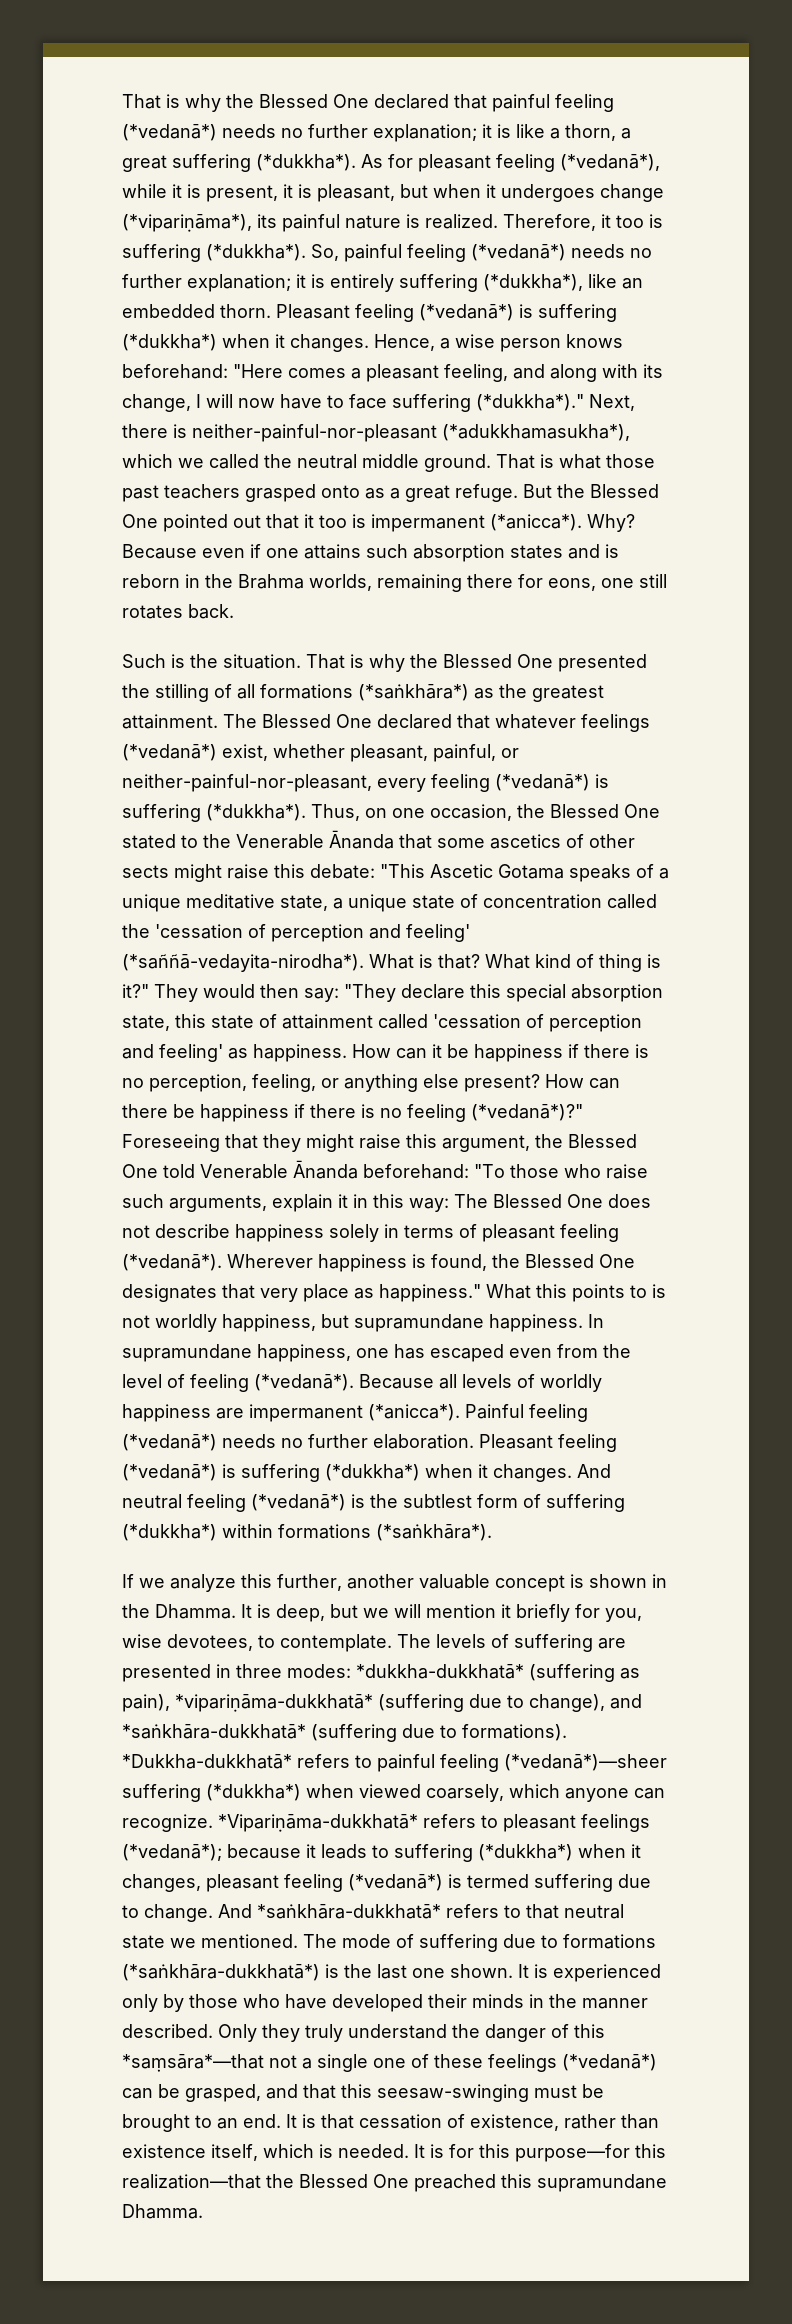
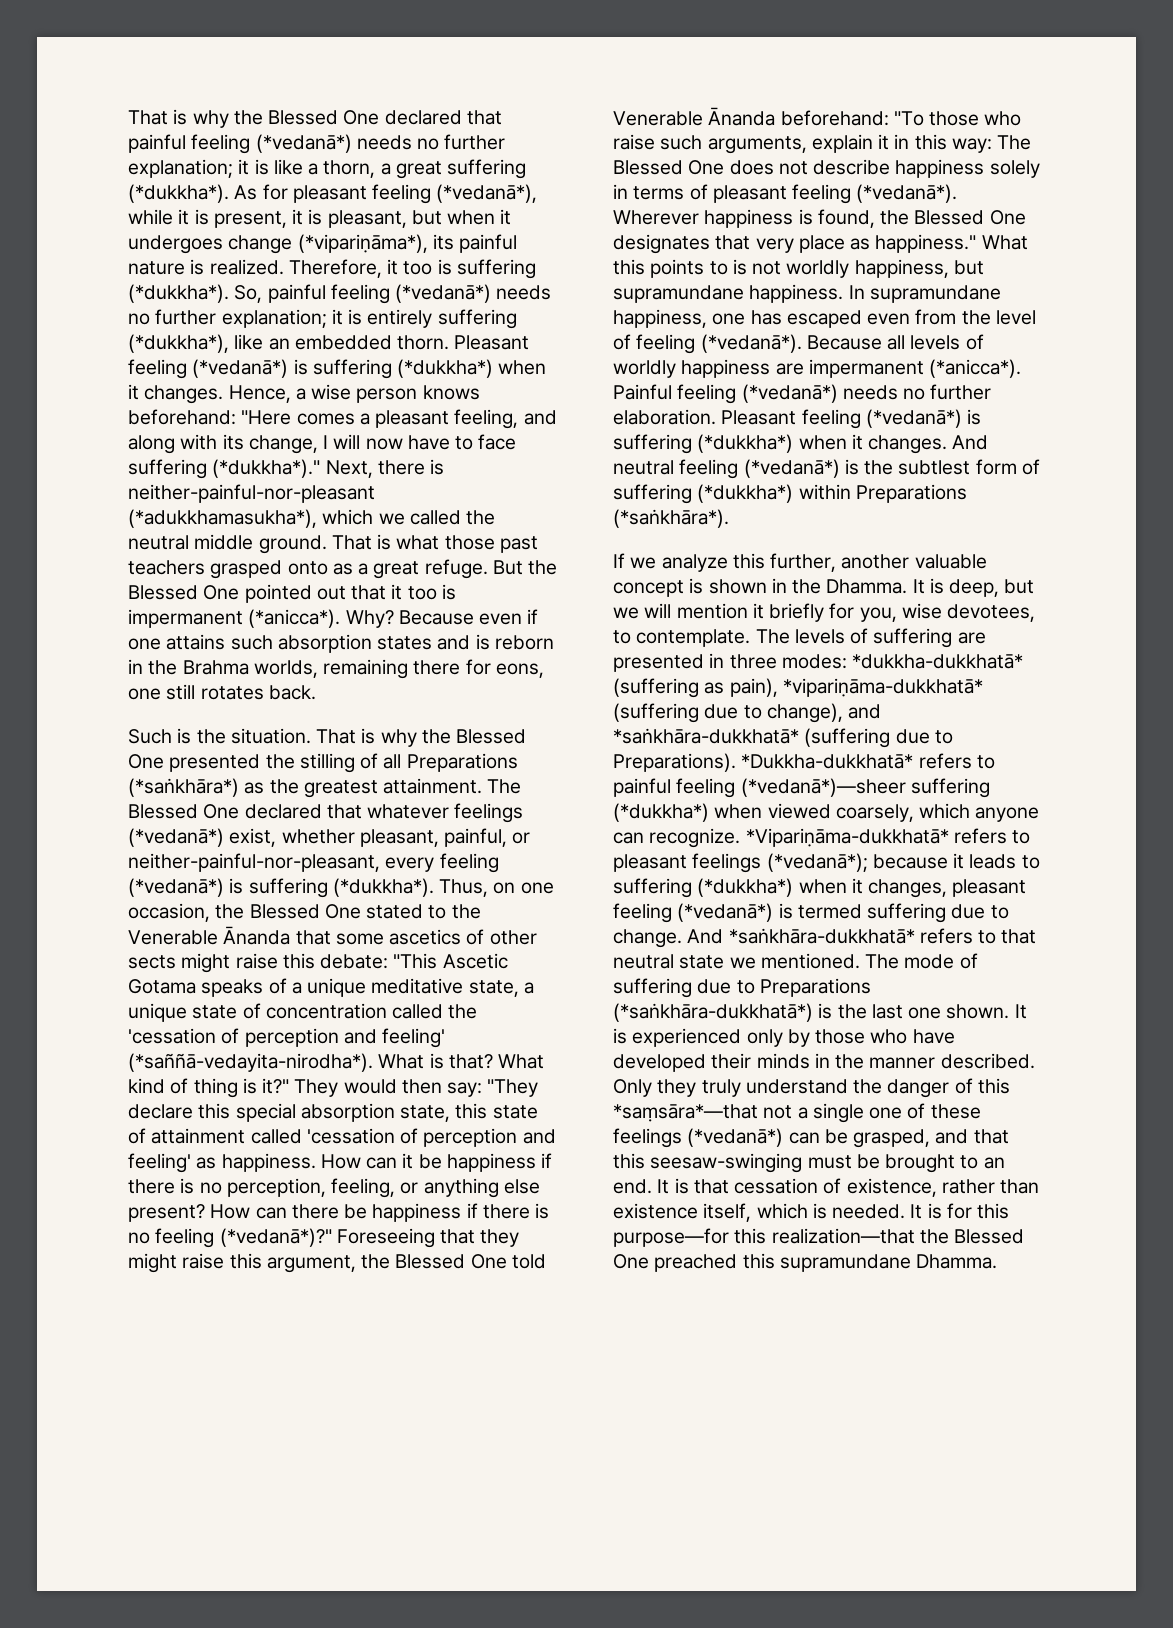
- That is why the Blessed One presented the stilling of all formations (*saṅkhāra*) as the greatest attainment.
+ That is why the Blessed One presented the stilling of all Preparations (*saṅkhāra*) as the greatest attainment.
- And neutral feeling (*vedanā*) is the subtlest form of suffering (*dukkha*) within formations (*saṅkhāra*).
+ And neutral feeling (*vedanā*) is the subtlest form of suffering (*dukkha*) within Preparations (*saṅkhāra*).
- The levels of suffering are presented in three modes: *dukkha-dukkhatā* (suffering as pain), *vipariṇāma-dukkhatā* (suffering due to change), and *saṅkhāra-dukkhatā* (suffering due to formations).
+ The levels of suffering are presented in three modes: *dukkha-dukkhatā* (suffering as pain), *vipariṇāma-dukkhatā* (suffering due to change), and *saṅkhāra-dukkhatā* (suffering due to Preparations).
- The mode of suffering due to formations (*saṅkhāra-dukkhatā*) is the last one shown.
+ The mode of suffering due to Preparations (*saṅkhāra-dukkhatā*) is the last one shown.

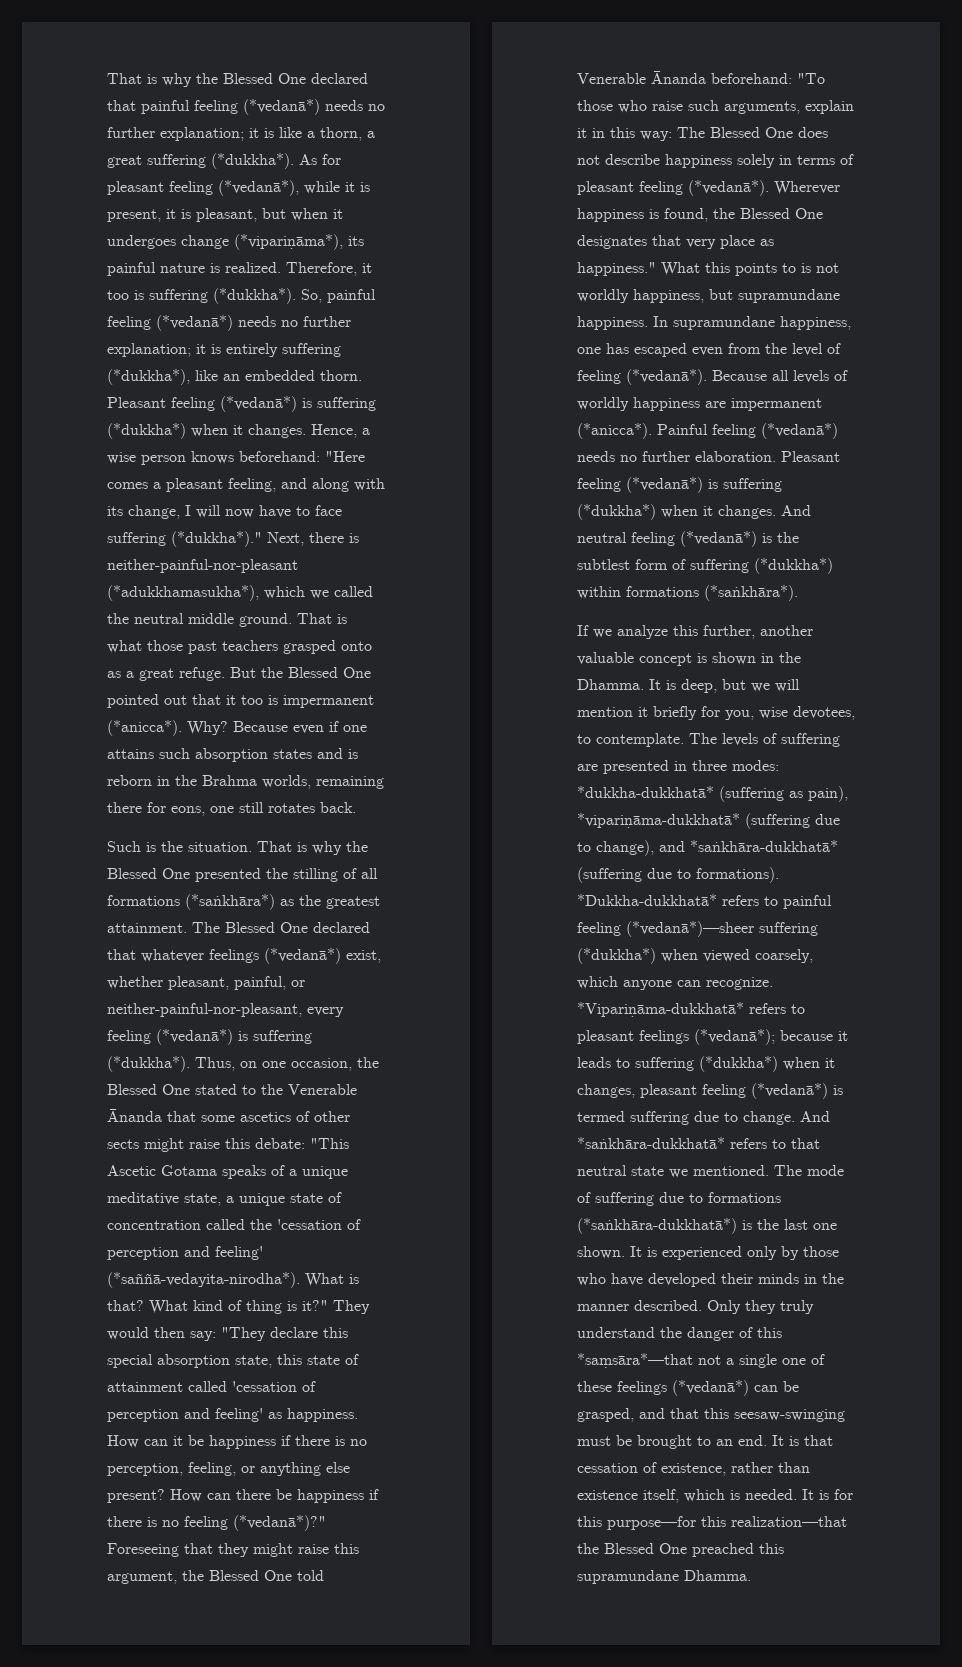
- That is why the Blessed One presented the stilling of all Preparations (*saṅkhāra*) as the greatest attainment.
+ That is why the Blessed One presented the stilling of all formations (*saṅkhāra*) as the greatest attainment.
- And neutral feeling (*vedanā*) is the subtlest form of suffering (*dukkha*) within Preparations (*saṅkhāra*).
+ And neutral feeling (*vedanā*) is the subtlest form of suffering (*dukkha*) within formations (*saṅkhāra*).
- The levels of suffering are presented in three modes: *dukkha-dukkhatā* (suffering as pain), *vipariṇāma-dukkhatā* (suffering due to change), and *saṅkhāra-dukkhatā* (suffering due to Preparations).
+ The levels of suffering are presented in three modes: *dukkha-dukkhatā* (suffering as pain), *vipariṇāma-dukkhatā* (suffering due to change), and *saṅkhāra-dukkhatā* (suffering due to formations).
- The mode of suffering due to Preparations (*saṅkhāra-dukkhatā*) is the last one shown.
+ The mode of suffering due to formations (*saṅkhāra-dukkhatā*) is the last one shown.

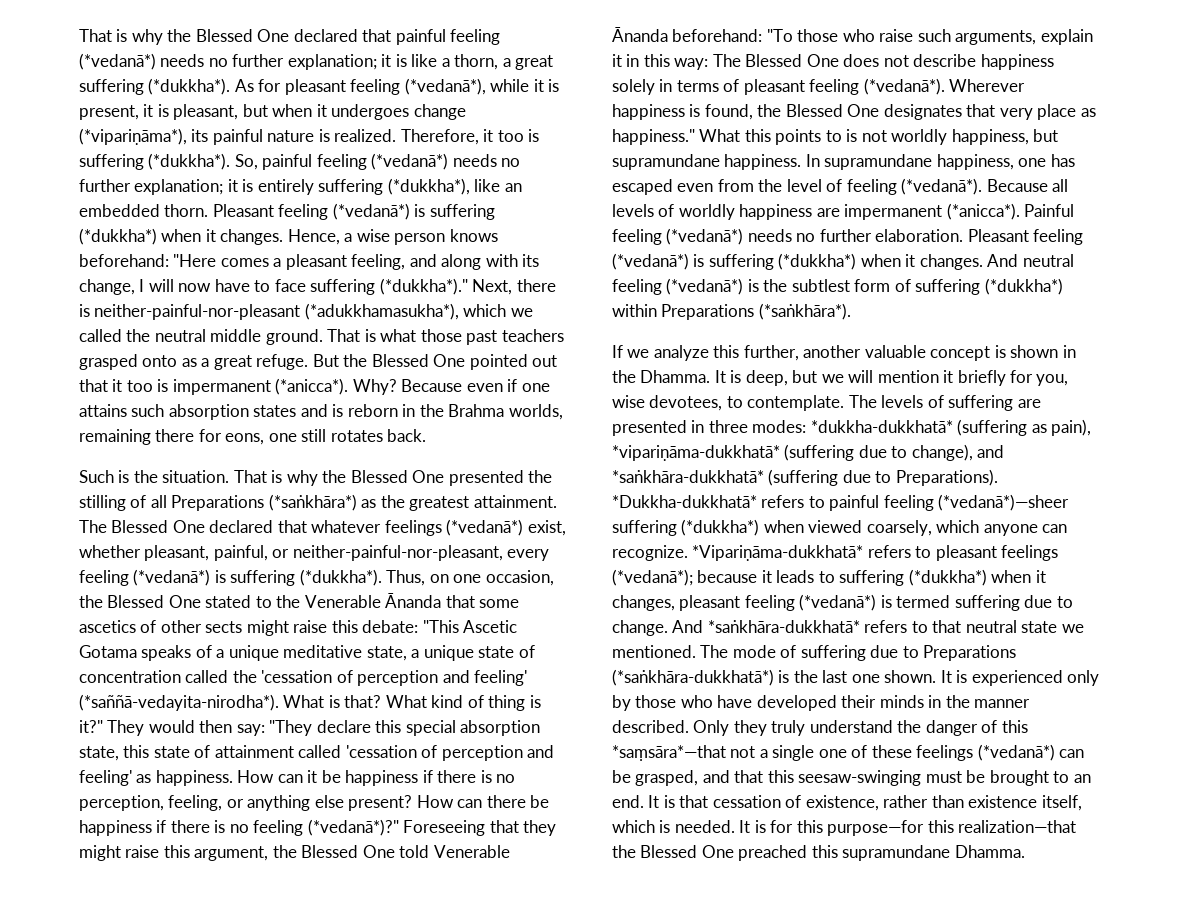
- That is why the Blessed One presented the stilling of all formations (*saṅkhāra*) as the greatest attainment.
+ That is why the Blessed One presented the stilling of all Preparations (*saṅkhāra*) as the greatest attainment.
- And neutral feeling (*vedanā*) is the subtlest form of suffering (*dukkha*) within formations (*saṅkhāra*).
+ And neutral feeling (*vedanā*) is the subtlest form of suffering (*dukkha*) within Preparations (*saṅkhāra*).
- The levels of suffering are presented in three modes: *dukkha-dukkhatā* (suffering as pain), *vipariṇāma-dukkhatā* (suffering due to change), and *saṅkhāra-dukkhatā* (suffering due to formations).
+ The levels of suffering are presented in three modes: *dukkha-dukkhatā* (suffering as pain), *vipariṇāma-dukkhatā* (suffering due to change), and *saṅkhāra-dukkhatā* (suffering due to Preparations).
- The mode of suffering due to formations (*saṅkhāra-dukkhatā*) is the last one shown.
+ The mode of suffering due to Preparations (*saṅkhāra-dukkhatā*) is the last one shown.

